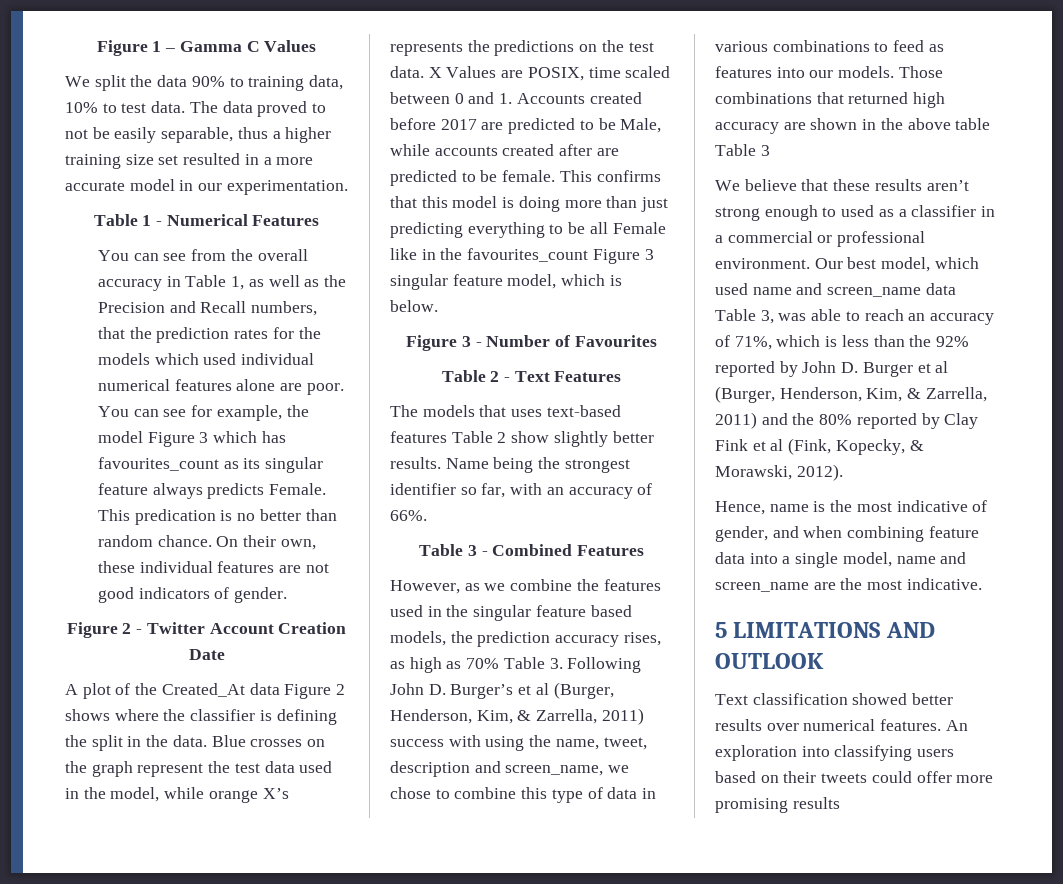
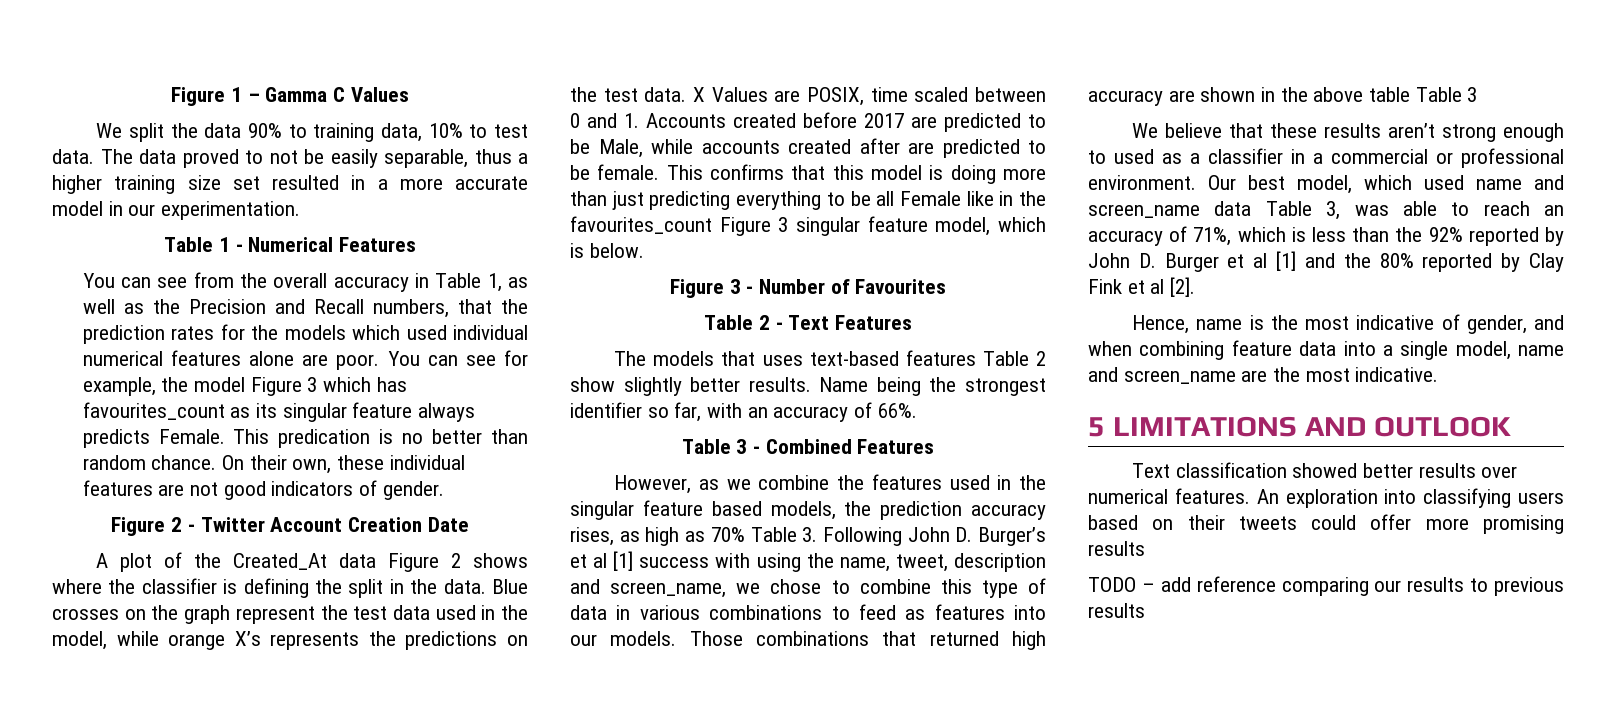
- However, as we combine the features used in the singular feature based models, the prediction accuracy rises, as high as 70% Table 3. Following John D. Burger’s et al (Burger, Henderson, Kim, & Zarrella, 2011) success with using the name, tweet, description and screen_name, we chose to combine this type of data in various combinations to feed as features into our models.
+ However, as we combine the features used in the singular feature based models, the prediction accuracy rises, as high as 70% Table 3. Following John D. Burger’s et al [1] success with using the name, tweet, description and screen_name, we chose to combine this type of data in various combinations to feed as features into our models.
- Our best model, which used name and screen_name data Table 3, was able to reach an accuracy of 71%, which is less than the 92% reported by John D. Burger et al (Burger, Henderson, Kim, & Zarrella, 2011) and the 80% reported by Clay Fink et al (Fink, Kopecky, & Morawski, 2012).
+ Our best model, which used name and screen_name data Table 3, was able to reach an accuracy of 71%, which is less than the 92% reported by John D. Burger et al [1] and the 80% reported by Clay Fink et al [2].
+ TODO – add reference comparing our results to previous results

